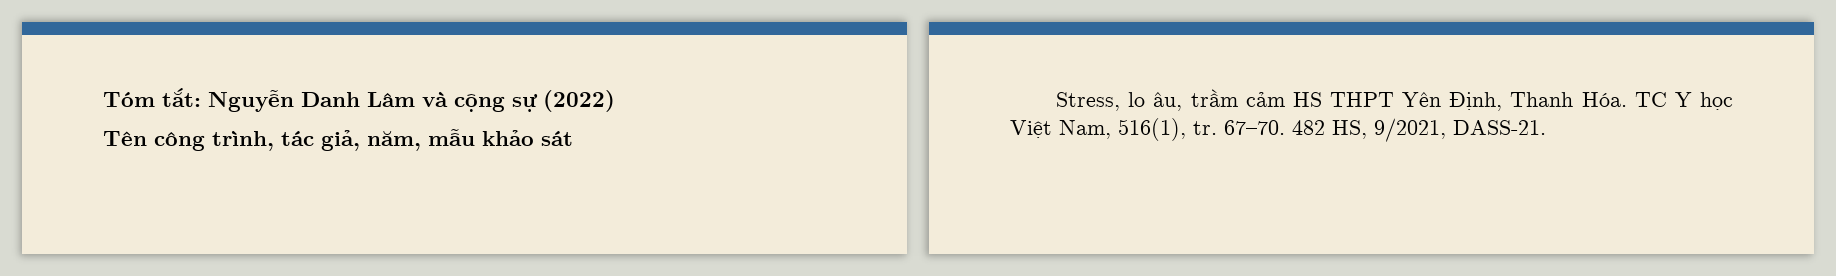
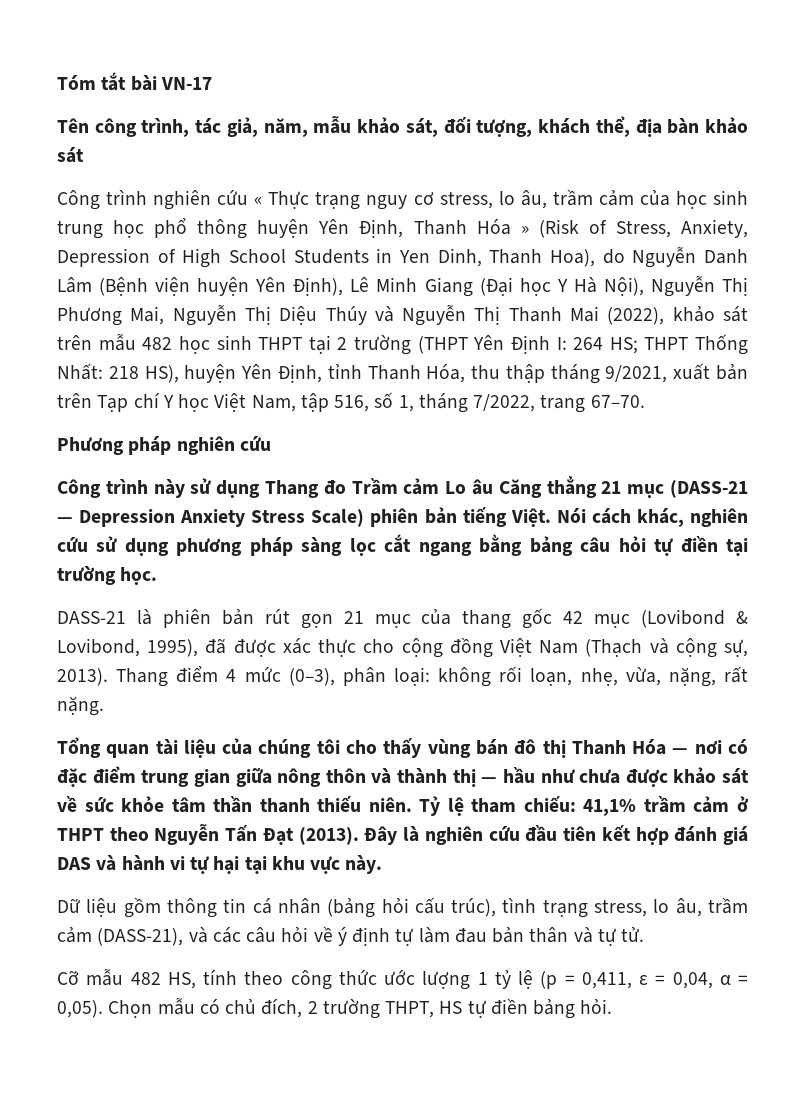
- Tóm tắt: Nguyễn Danh Lâm và cộng sự (2022)
+ Tóm tắt bài VN-17
- Tên công trình, tác giả, năm, mẫu khảo sát
- Stress, lo âu, trầm cảm HS THPT Yên Định, Thanh Hóa. TC Y học Việt Nam, 516(1), tr. 67–70. 482 HS, 9/2021, DASS-21.
+ Tên công trình, tác giả, năm, mẫu khảo sát, đối tượng, khách thể, địa bàn khảo sát
+ Công trình nghiên cứu « Thực trạng nguy cơ stress, lo âu, trầm cảm của học sinh trung học phổ thông huyện Yên Định, Thanh Hóa » (Risk of Stress, Anxiety, Depression of High School Students in Yen Dinh, Thanh Hoa), do Nguyễn Danh Lâm (Bệnh viện huyện Yên Định), Lê Minh Giang (Đại học Y Hà Nội), Nguyễn Thị Phương Mai, Nguyễn Thị Diệu Thúy và Nguyễn Thị Thanh Mai (2022), khảo sát trên mẫu 482 học sinh THPT tại 2 trường (THPT Yên Định I: 264 HS; THPT Thống Nhất: 218 HS), huyện Yên Định, tỉnh Thanh Hóa, thu thập tháng 9/2021, xuất bản trên Tạp chí Y học Việt Nam, tập 516, số 1, tháng 7/2022, trang 67–70.
+ Phương pháp nghiên cứu
+ Công trình này sử dụng Thang đo Trầm cảm Lo âu Căng thẳng 21 mục (DASS-21 — Depression Anxiety Stress Scale) phiên bản tiếng Việt. Nói cách khác, nghiên cứu sử dụng phương pháp sàng lọc cắt ngang bằng bảng câu hỏi tự điền tại trường học.
+ DASS-21 là phiên bản rút gọn 21 mục của thang gốc 42 mục (Lovibond & Lovibond, 1995), đã được xác thực cho cộng đồng Việt Nam (Thạch và cộng sự, 2013). Thang điểm 4 mức (0–3), phân loại: không rối loạn, nhẹ, vừa, nặng, rất nặng.
+ Tổng quan tài liệu của chúng tôi cho thấy vùng bán đô thị Thanh Hóa — nơi có đặc điểm trung gian giữa nông thôn và thành thị — hầu như chưa được khảo sát về sức khỏe tâm thần thanh thiếu niên. Tỷ lệ tham chiếu: 41,1% trầm cảm ở THPT theo Nguyễn Tấn Đạt (2013). Đây là nghiên cứu đầu tiên kết hợp đánh giá DAS và hành vi tự hại tại khu vực này.
+ Dữ liệu gồm thông tin cá nhân (bảng hỏi cấu trúc), tình trạng stress, lo âu, trầm cảm (DASS-21), và các câu hỏi về ý định tự làm đau bản thân và tự tử.
+ Cỡ mẫu 482 HS, tính theo công thức ước lượng 1 tỷ lệ (p = 0,411, ε = 0,04, α = 0,05). Chọn mẫu có chủ đích, 2 trường THPT, HS tự điền bảng hỏi.

